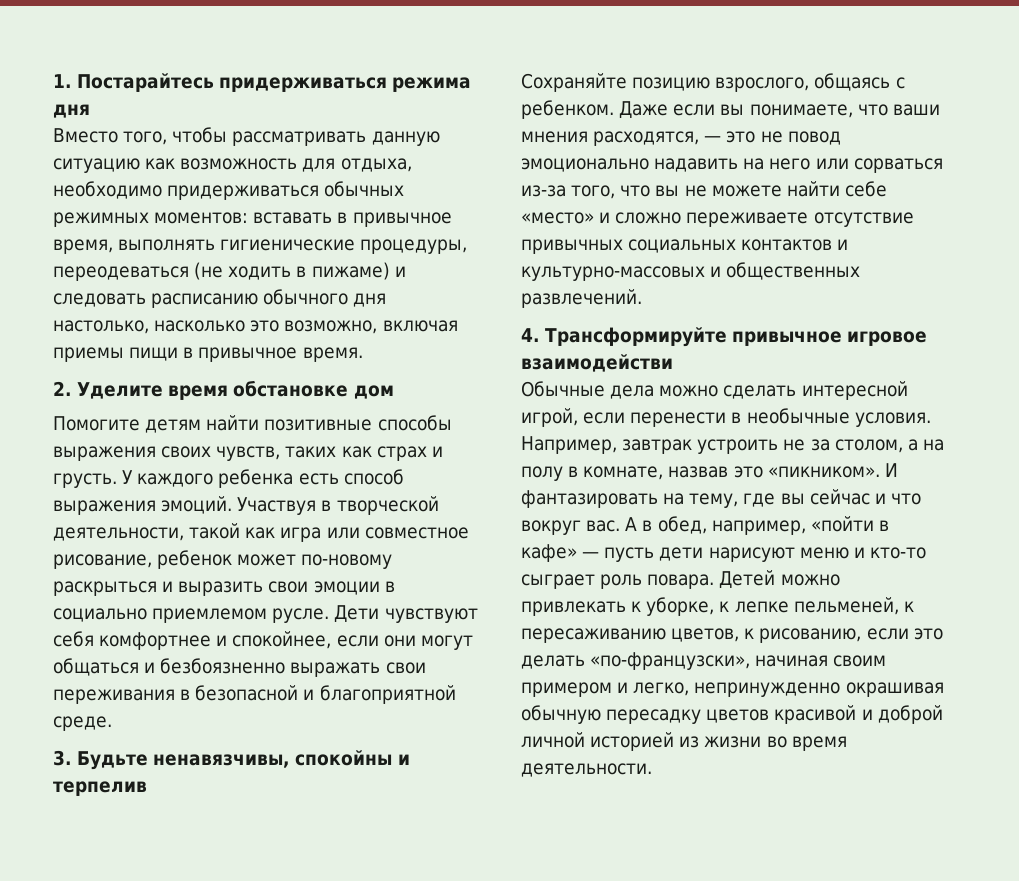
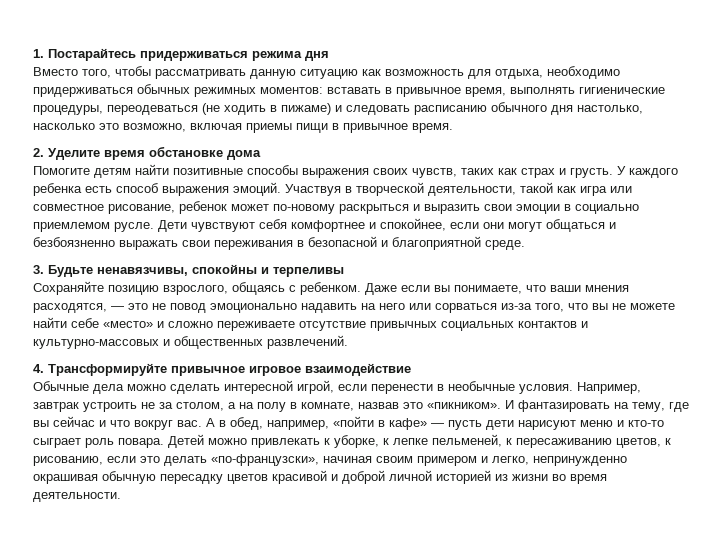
- 2. Уделите время обстановке дом
+ 2. Уделите время обстановке дома
- 3. Будьте ненавязчивы, спокойны и терпелив
+ 3. Будьте ненавязчивы, спокойны и терпеливы
- 4. Трансформируйте привычное игровое взаимодействи
+ 4. Трансформируйте привычное игровое взаимодействие

